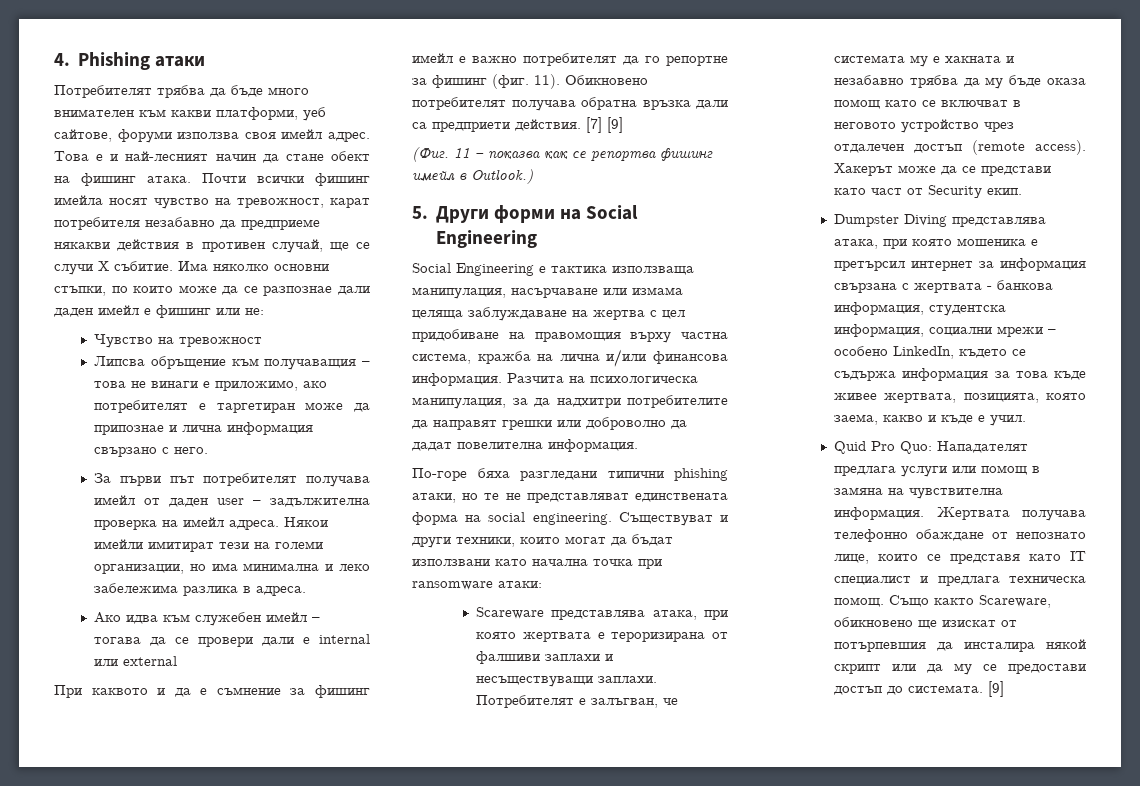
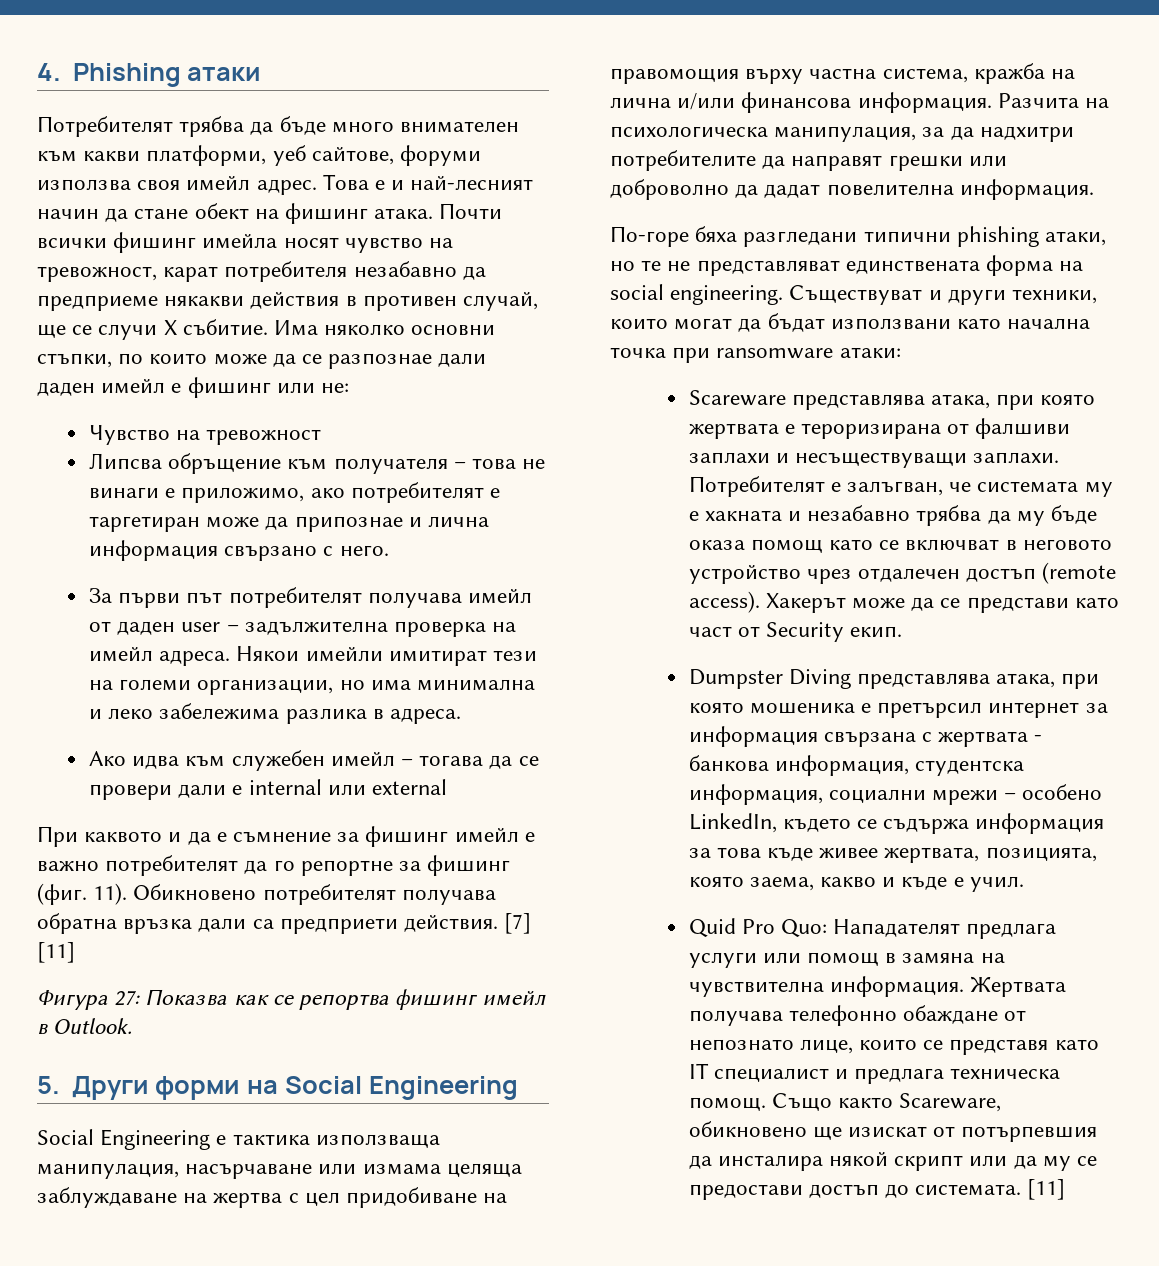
- Липсва обръщение към получаващия – това не винаги е приложимо, ако потребителят е таргетиран може да припознае и лична информация свързано с него.
+ Липсва обръщение към получателя – това не винаги е приложимо, ако потребителят е таргетиран може да припознае и лична информация свързано с него.
- [7] [9]
- (Фиг. 11 – показва как се репортва фишинг имейл в Outlook.)
+ [7] [11]
+ Фигура 27: Показва как се репортва фишинг имейл в Outlook.
- Също както Scareware, обикновено ще изискат от потърпевшия да инсталира някой скрипт или да му се предостави достъп до системата. [9]
+ Също както Scareware, обикновено ще изискат от потърпевшия да инсталира някой скрипт или да му се предостави достъп до системата. [11]

